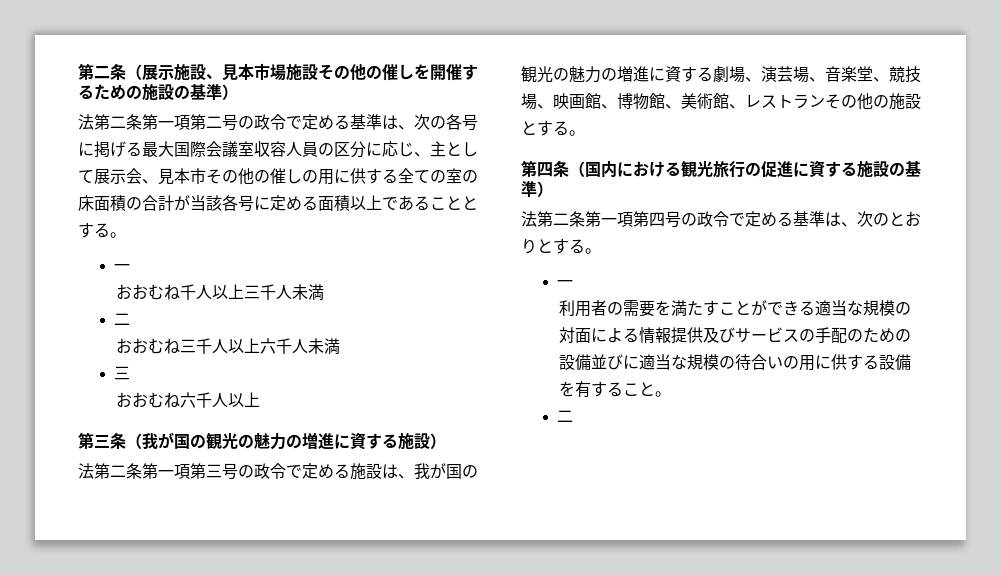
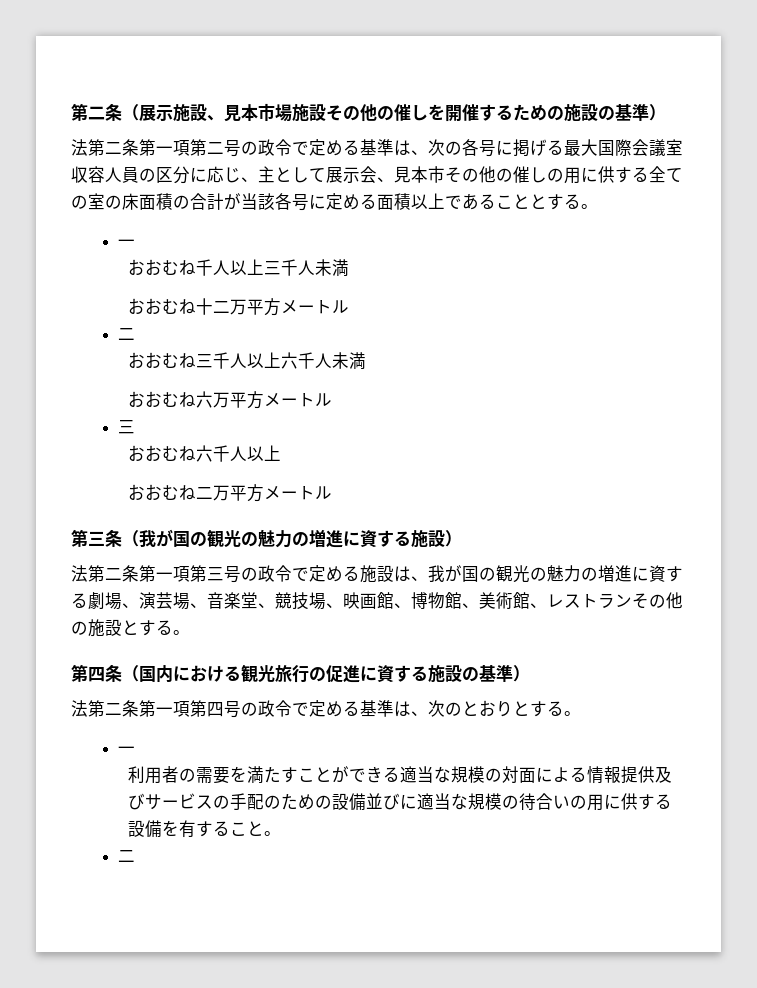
+ おおむね十二万平方メートル
+ おおむね六万平方メートル
+ おおむね二万平方メートル

